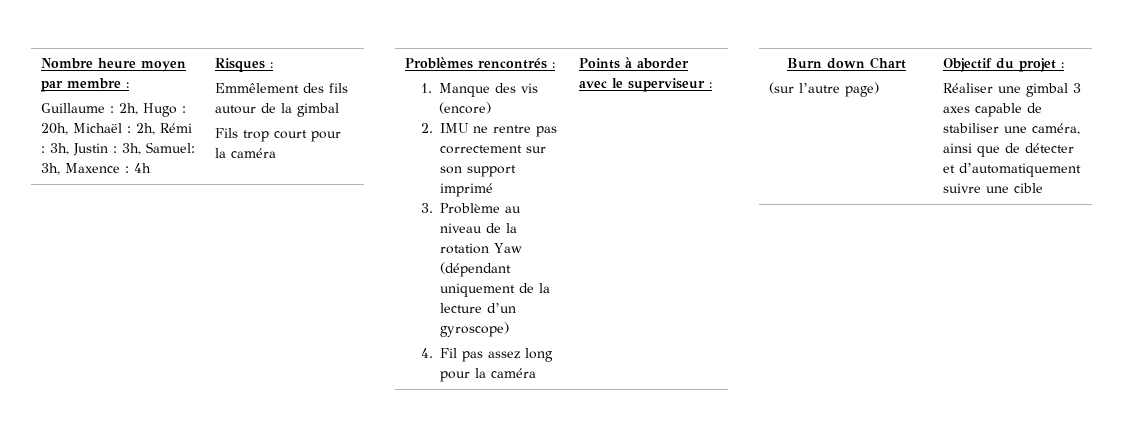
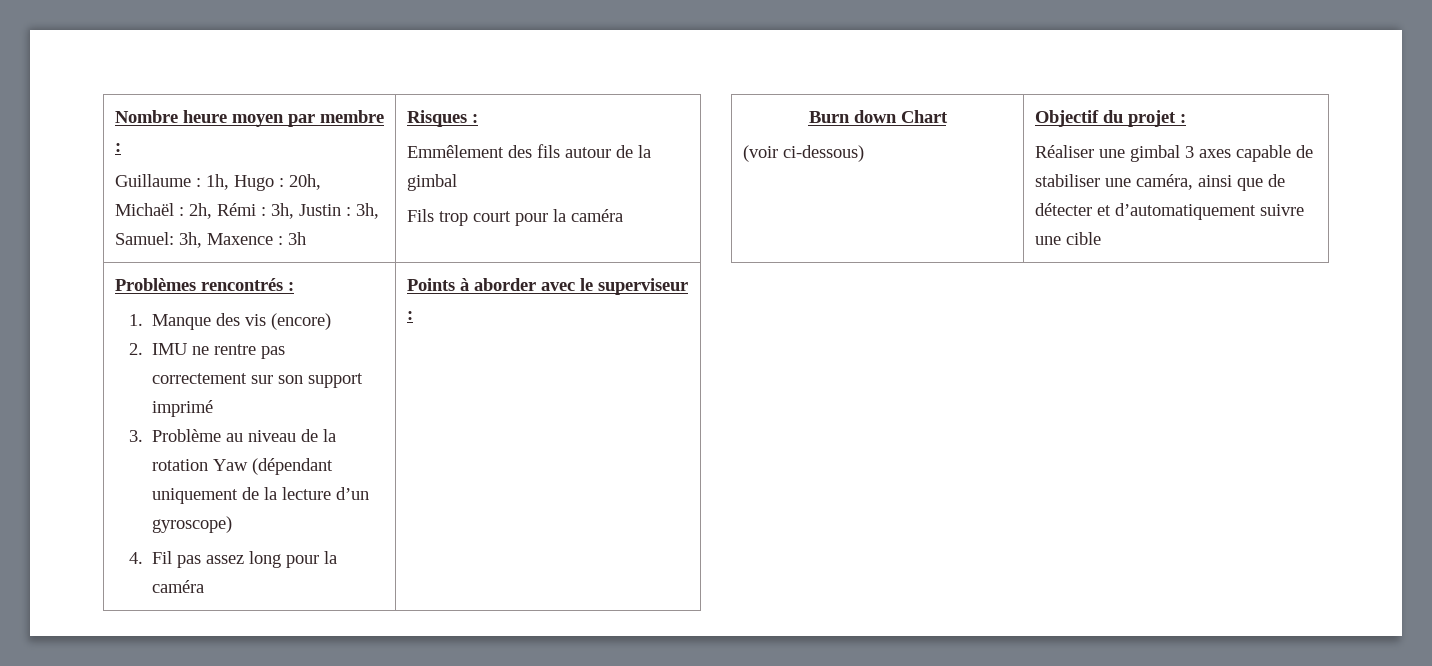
- Guillaume : 2h, Hugo : 20h, Michaël : 2h, Rémi : 3h, Justin : 3h, Samuel: 3h, Maxence : 4h
+ Guillaume : 1h, Hugo : 20h, Michaël : 2h, Rémi : 3h, Justin : 3h, Samuel: 3h, Maxence : 3h
  Burn down Chart
- (sur l’autre page) | Objectif du projet :
+ (voir ci-dessous) | Objectif du projet :

